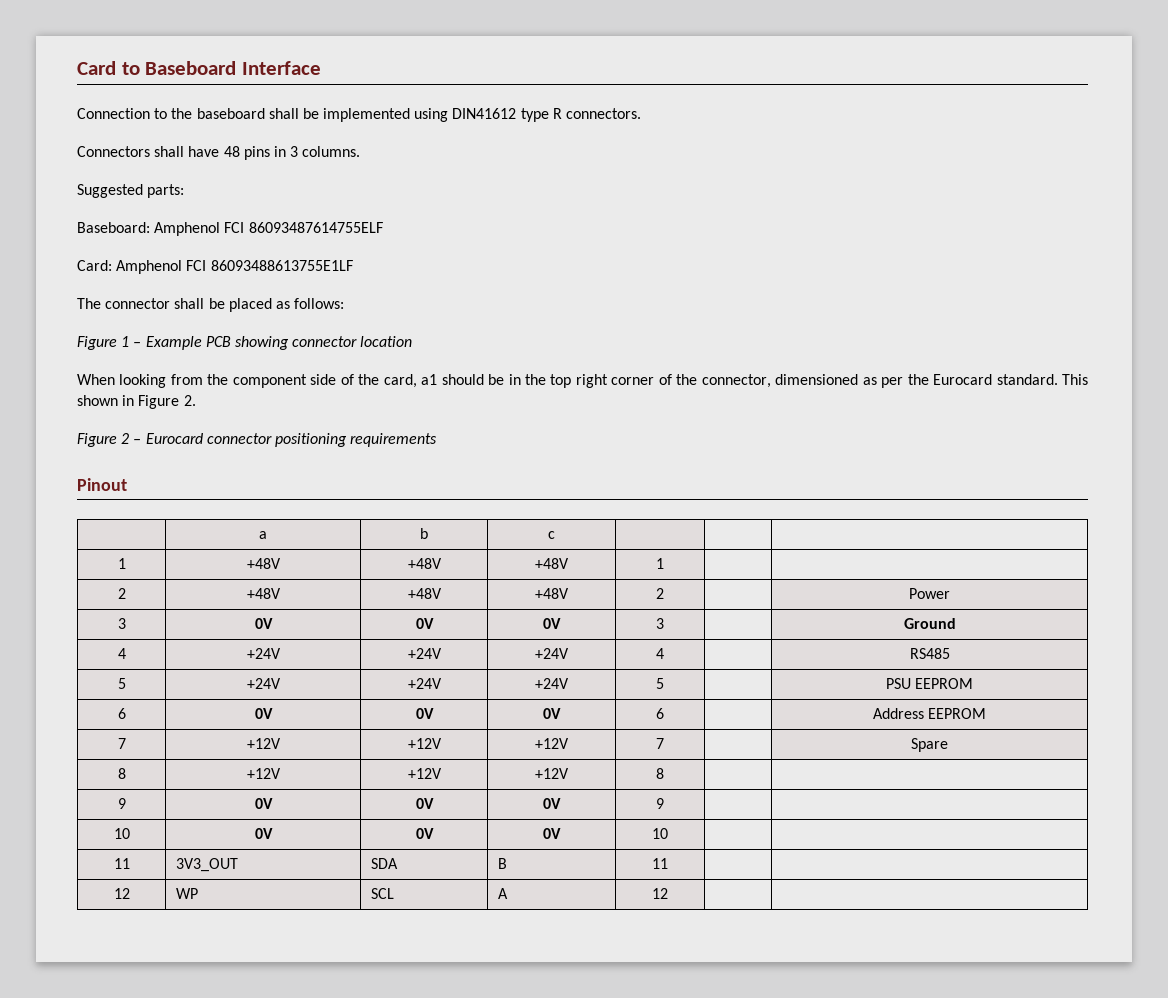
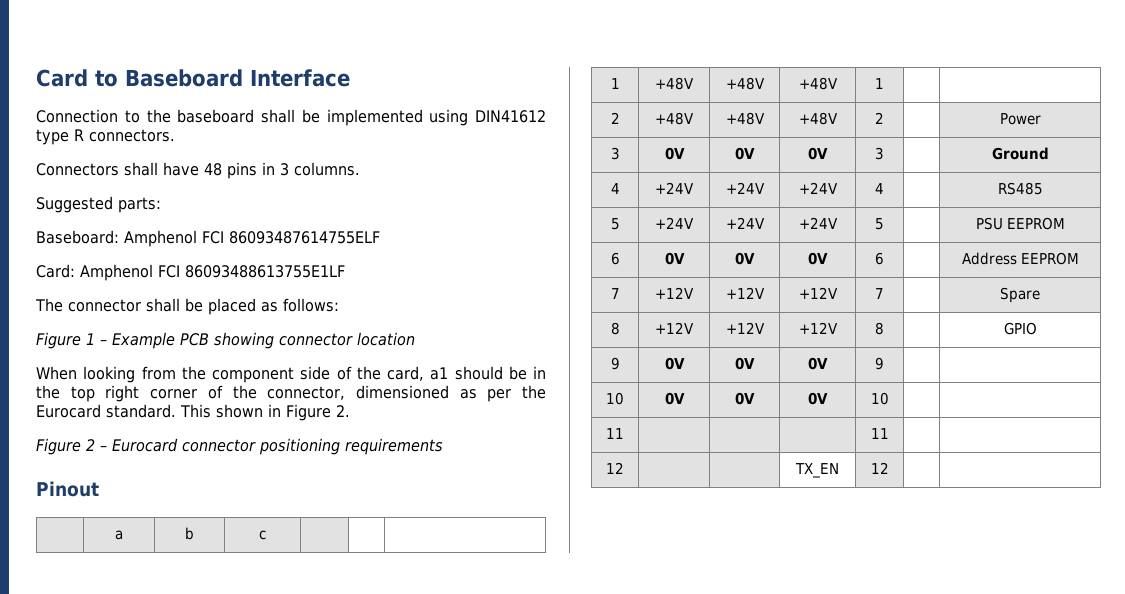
- 8 | +12V | +12V | +12V | 8 | |
+ 8 | +12V | +12V | +12V | 8 | | GPIO
- 11 | 3V3_OUT | SDA | B | 11 | |
+ 11 | | | | 11 | |
- 12 | WP | SCL | A | 12 | |
+ 12 | | | TX_EN | 12 | |

